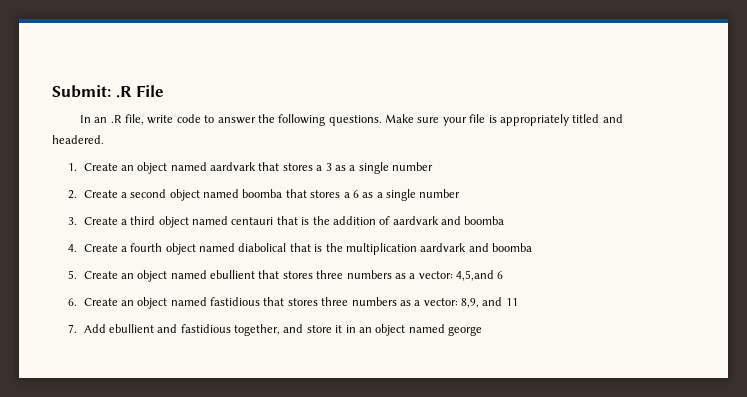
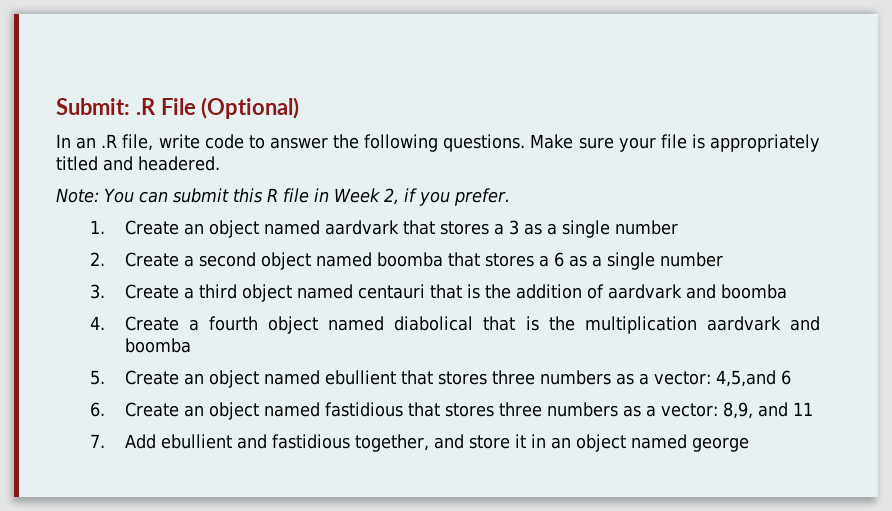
- Submit: .R File
+ Submit: .R File (Optional)
+ Note: You can submit this R file in Week 2, if you prefer.

